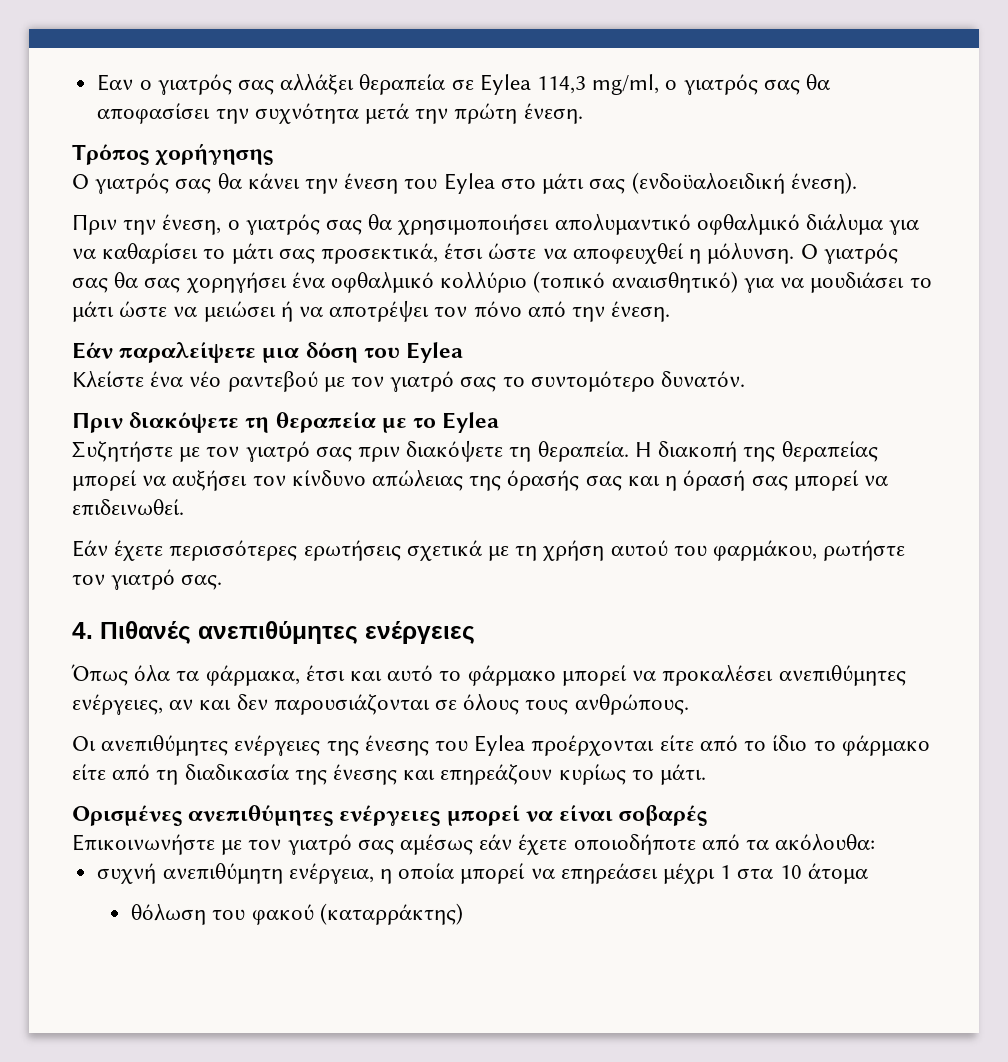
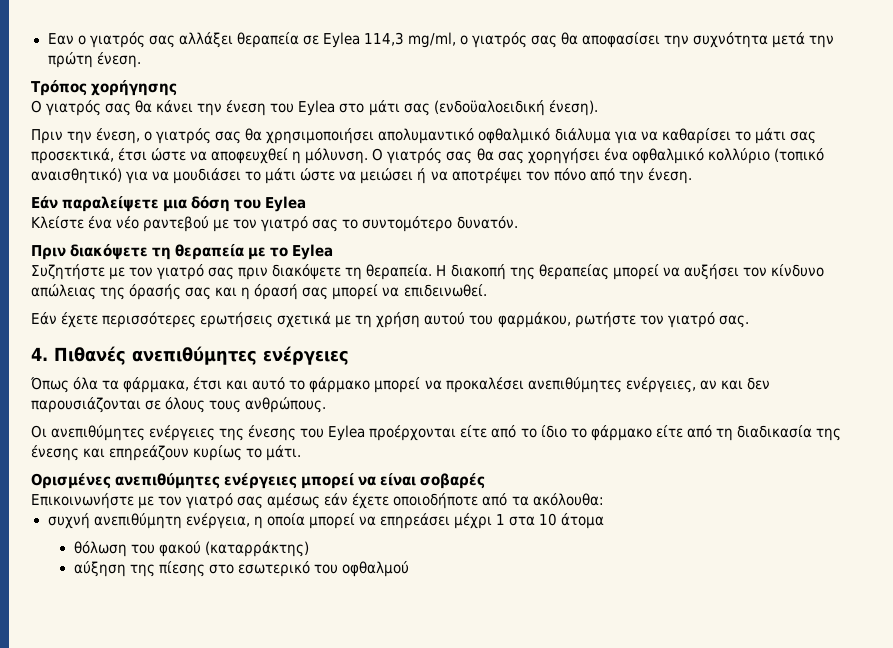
+ αύξηση της πίεσης στο εσωτερικό του οφθαλμού

